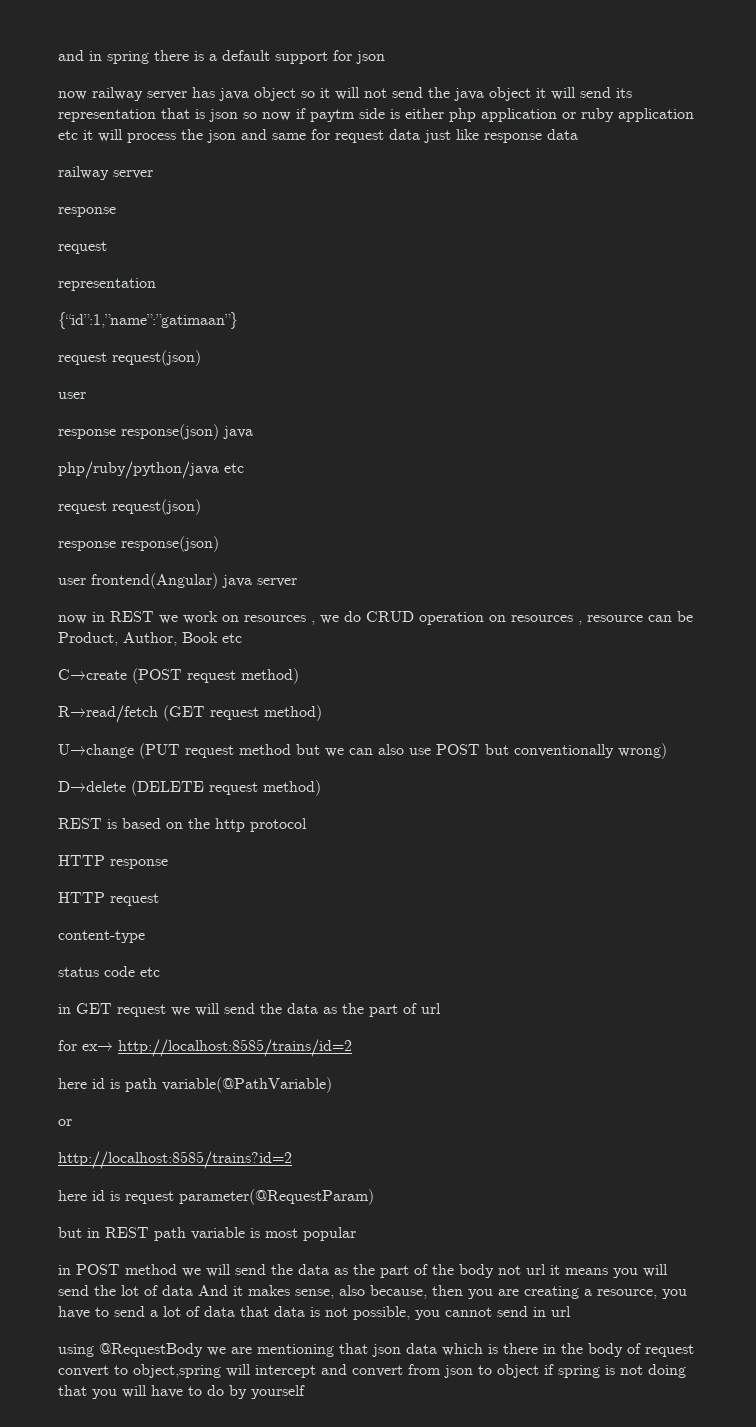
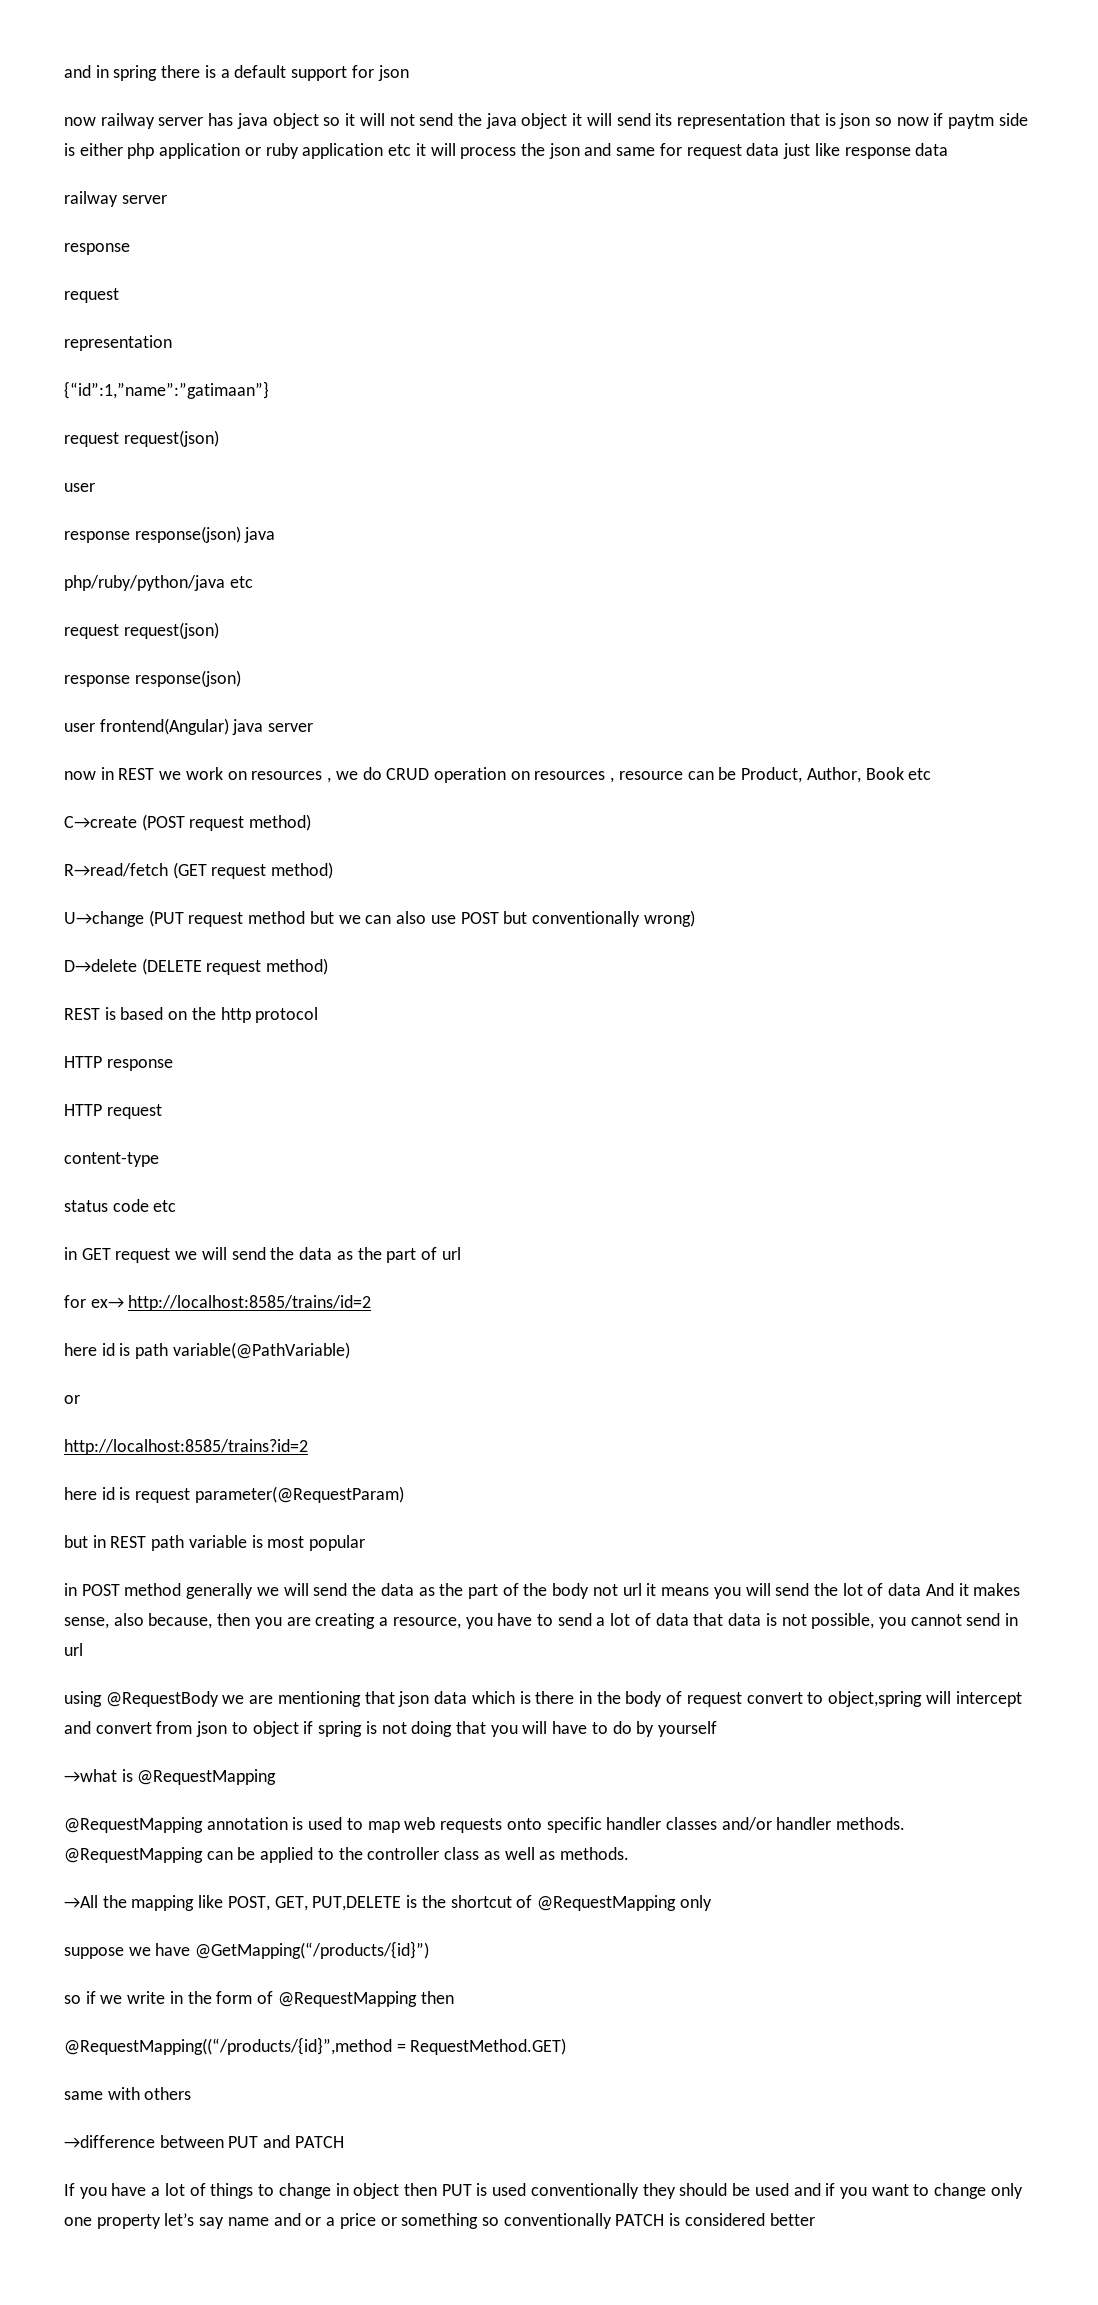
- in POST method we will send the data as the part of the body not url it means you will send the lot of data And it makes sense, also because, then you are creating a resource, you have to send a lot of data that data is not possible, you cannot send in url
+ in POST method generally we will send the data as the part of the body not url it means you will send the lot of data And it makes sense, also because, then you are creating a resource, you have to send a lot of data that data is not possible, you cannot send in url
+ →what is @RequestMapping
+ @RequestMapping annotation is used to map web requests onto specific handler classes and/or handler methods. @RequestMapping can be applied to the controller class as well as methods.
+ →All the mapping like POST, GET, PUT,DELETE is the shortcut of @RequestMapping only
+ suppose we have @GetMapping(“/products/{id}”)
+ so if we write in the form of @RequestMapping then
+ @RequestMapping((“/products/{id}”,method = RequestMethod.GET)
+ same with others
+ →difference between PUT and PATCH
+ If you have a lot of things to change in object then PUT is used conventionally they should be used and if you want to change only one property let’s say name and or a price or something so conventionally PATCH is considered better

